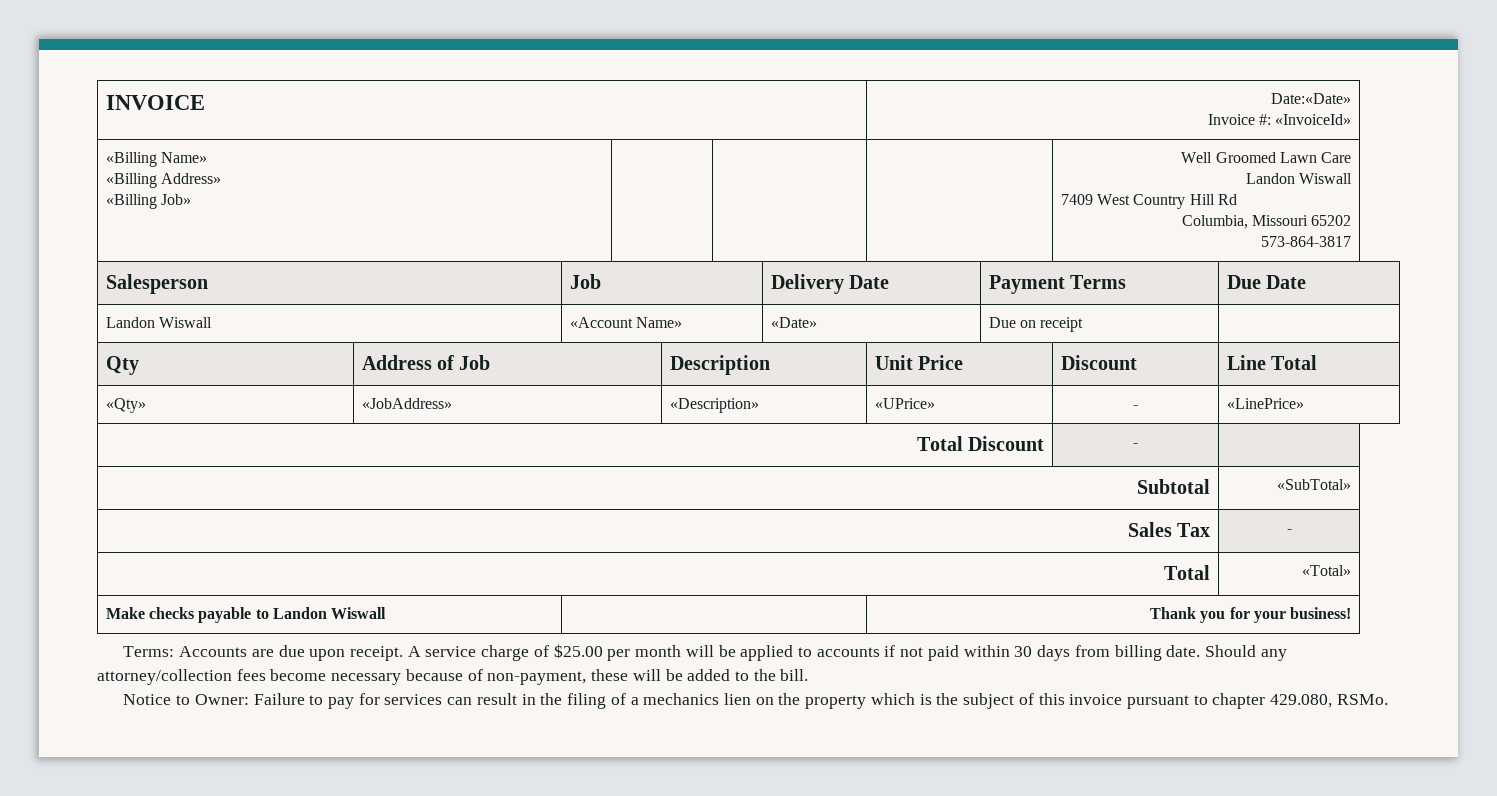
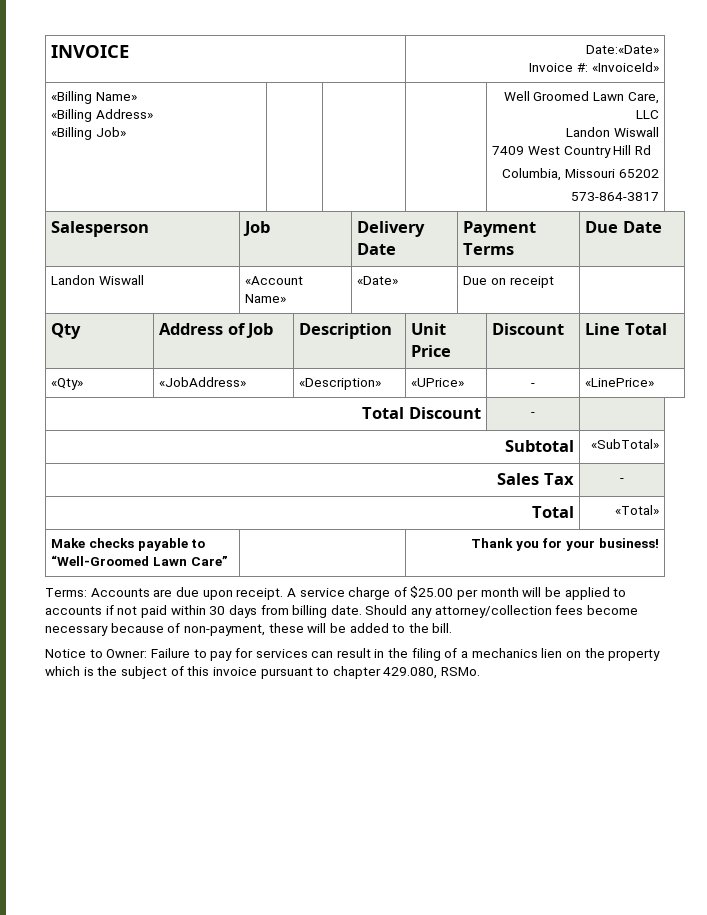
  «Billing Name»
  «Billing Address»
- «Billing Job» | | | | Well Groomed Lawn Care
+ «Billing Job» | | | | Well Groomed Lawn Care, LLC
- Make checks payable to Landon Wiswall | | Thank you for your business!
+ Make checks payable to “Well-Groomed Lawn Care” | | Thank you for your business!

